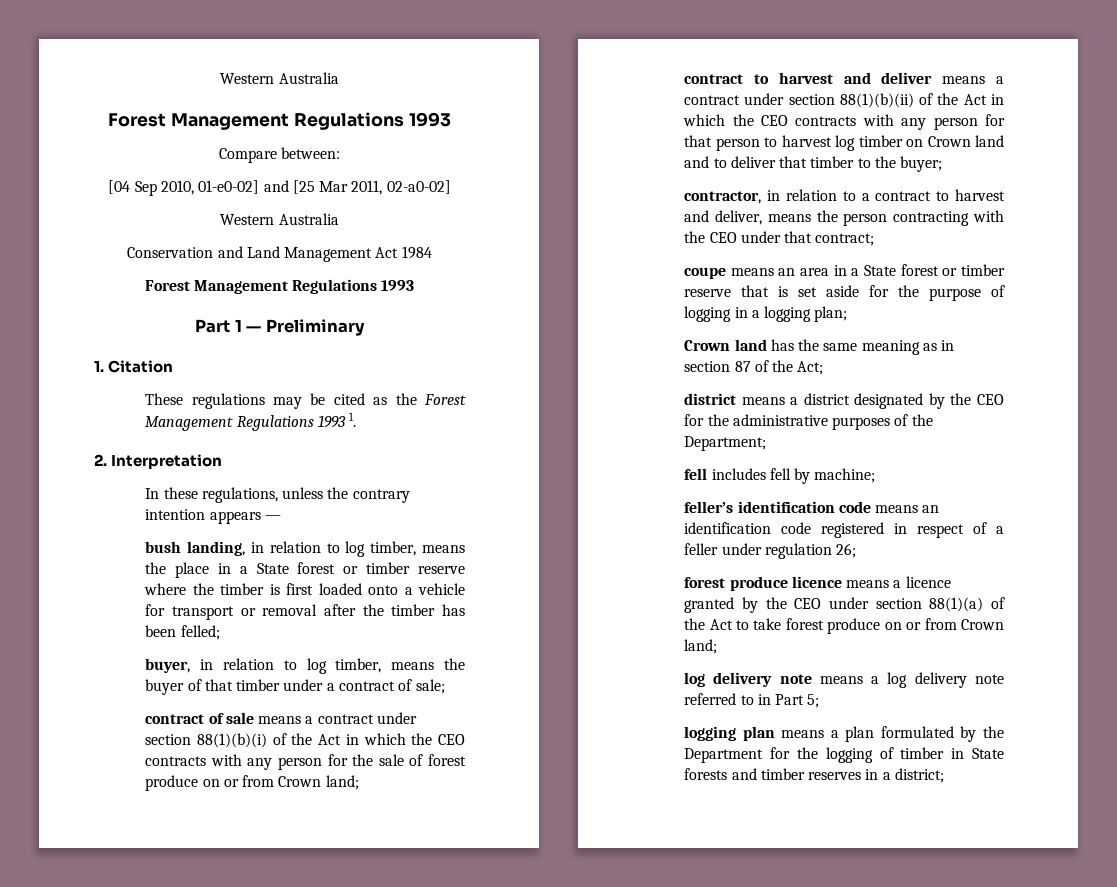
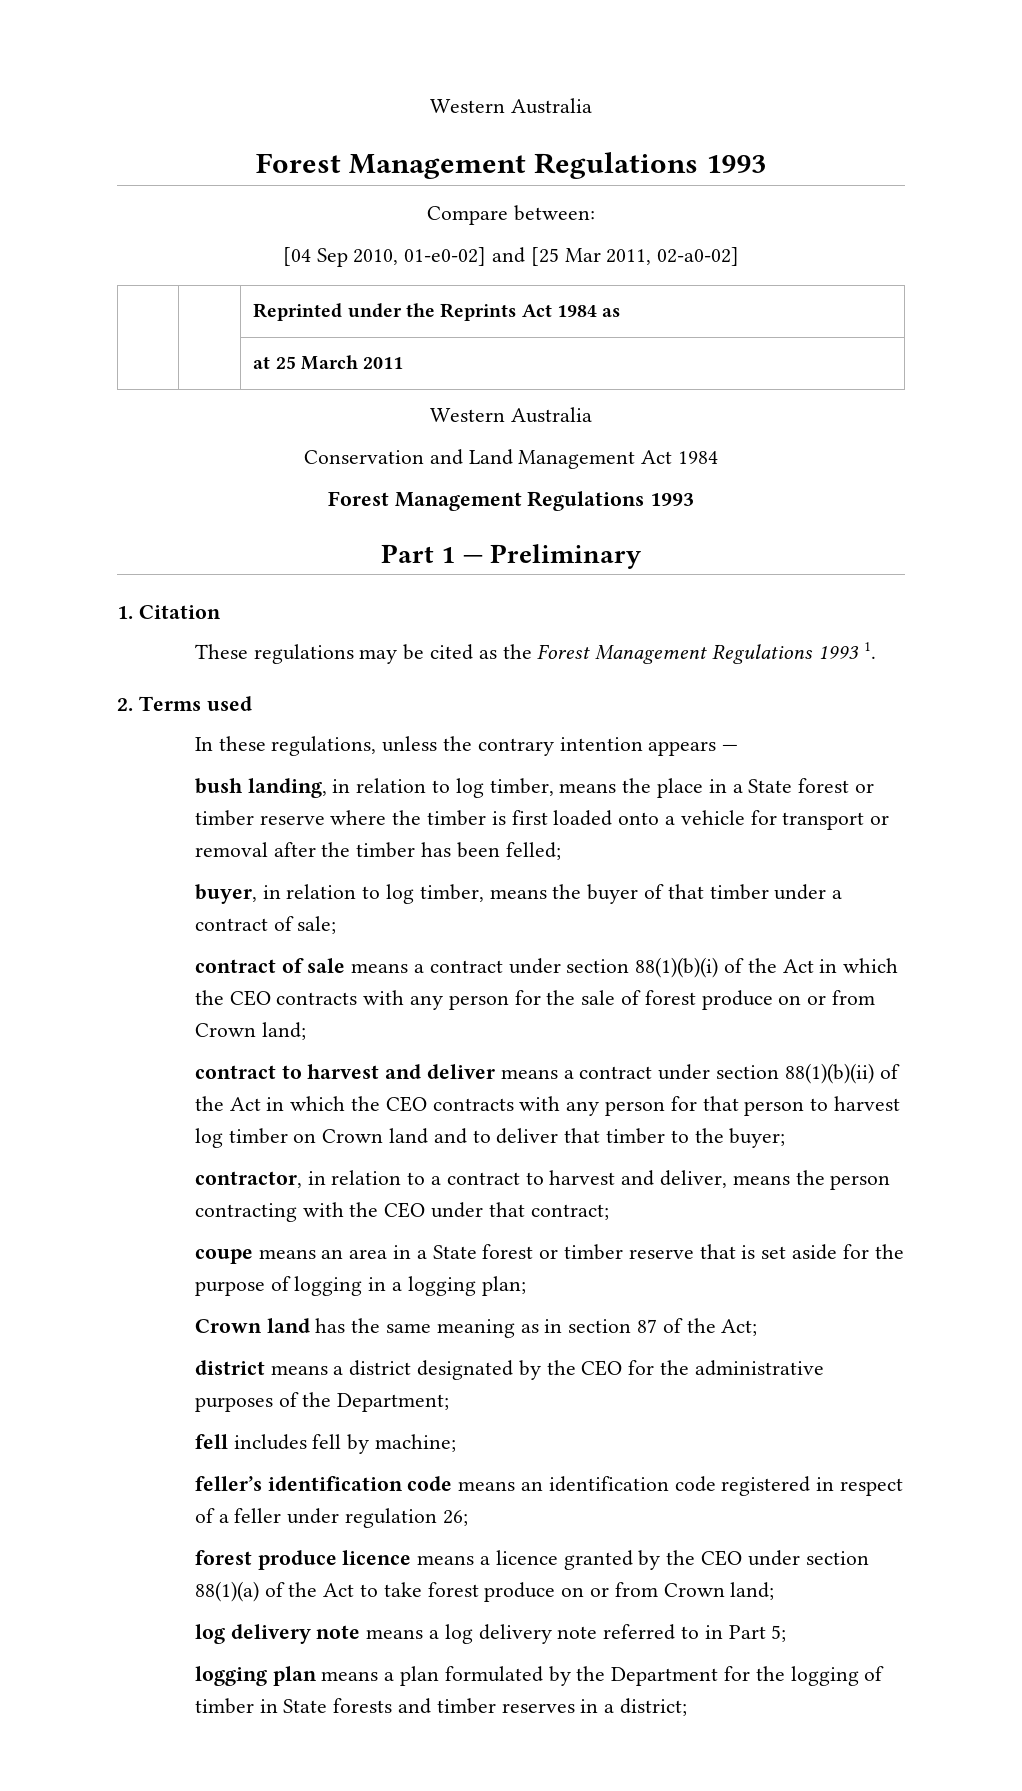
+ | | Reprinted under the Reprints Act 1984 as
+ | | at 25 March 2011
- 2. Interpretation
+ 2. Terms used

